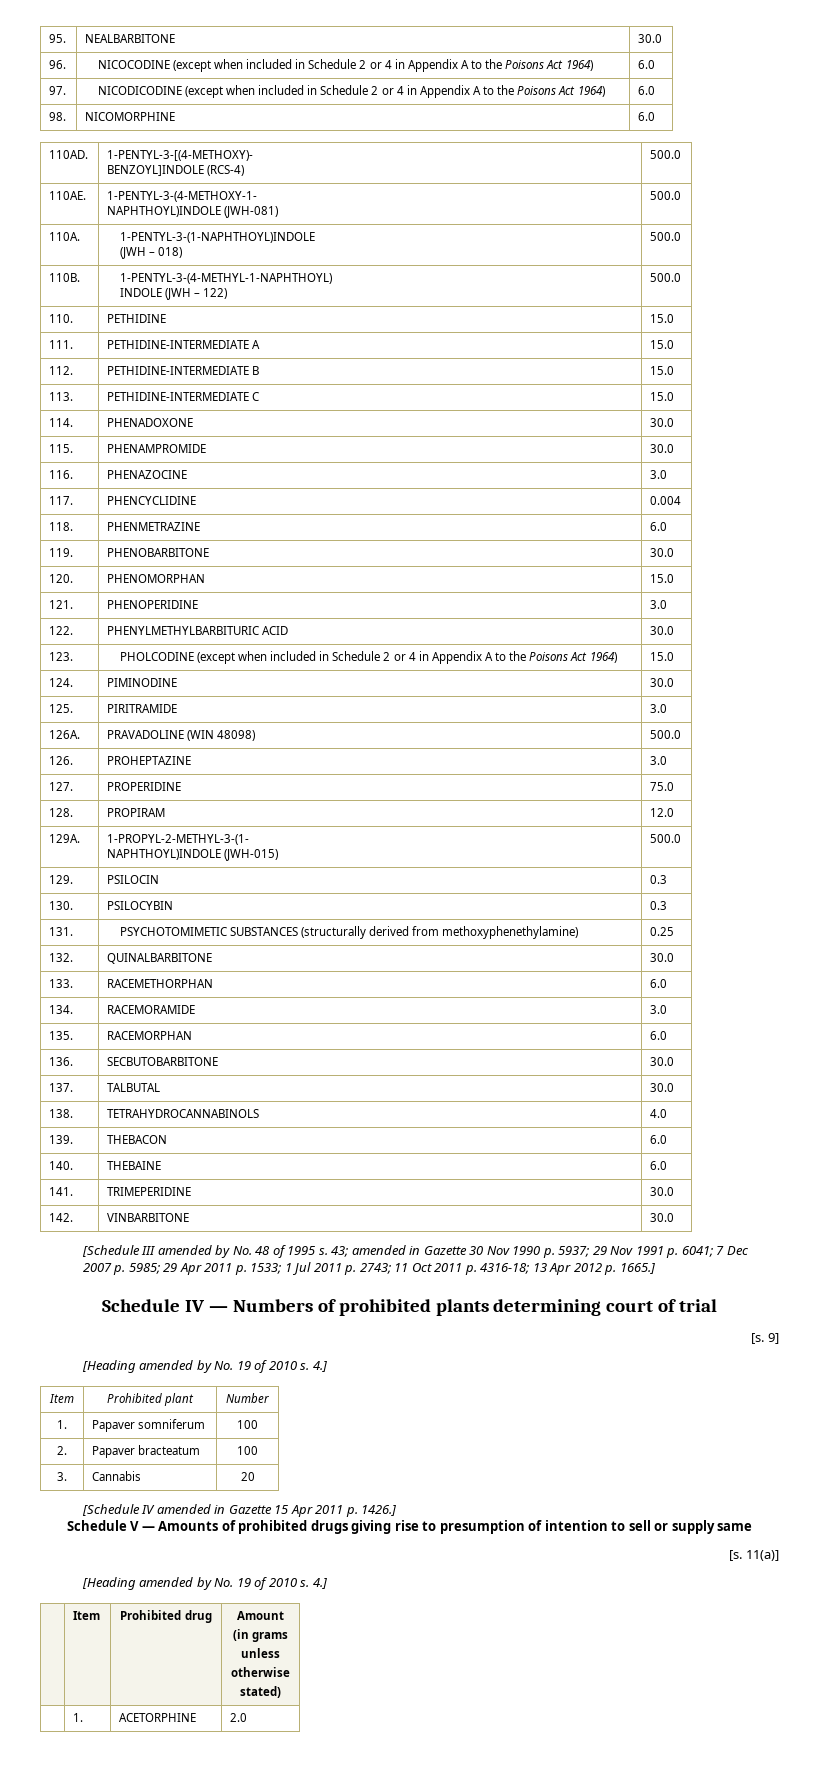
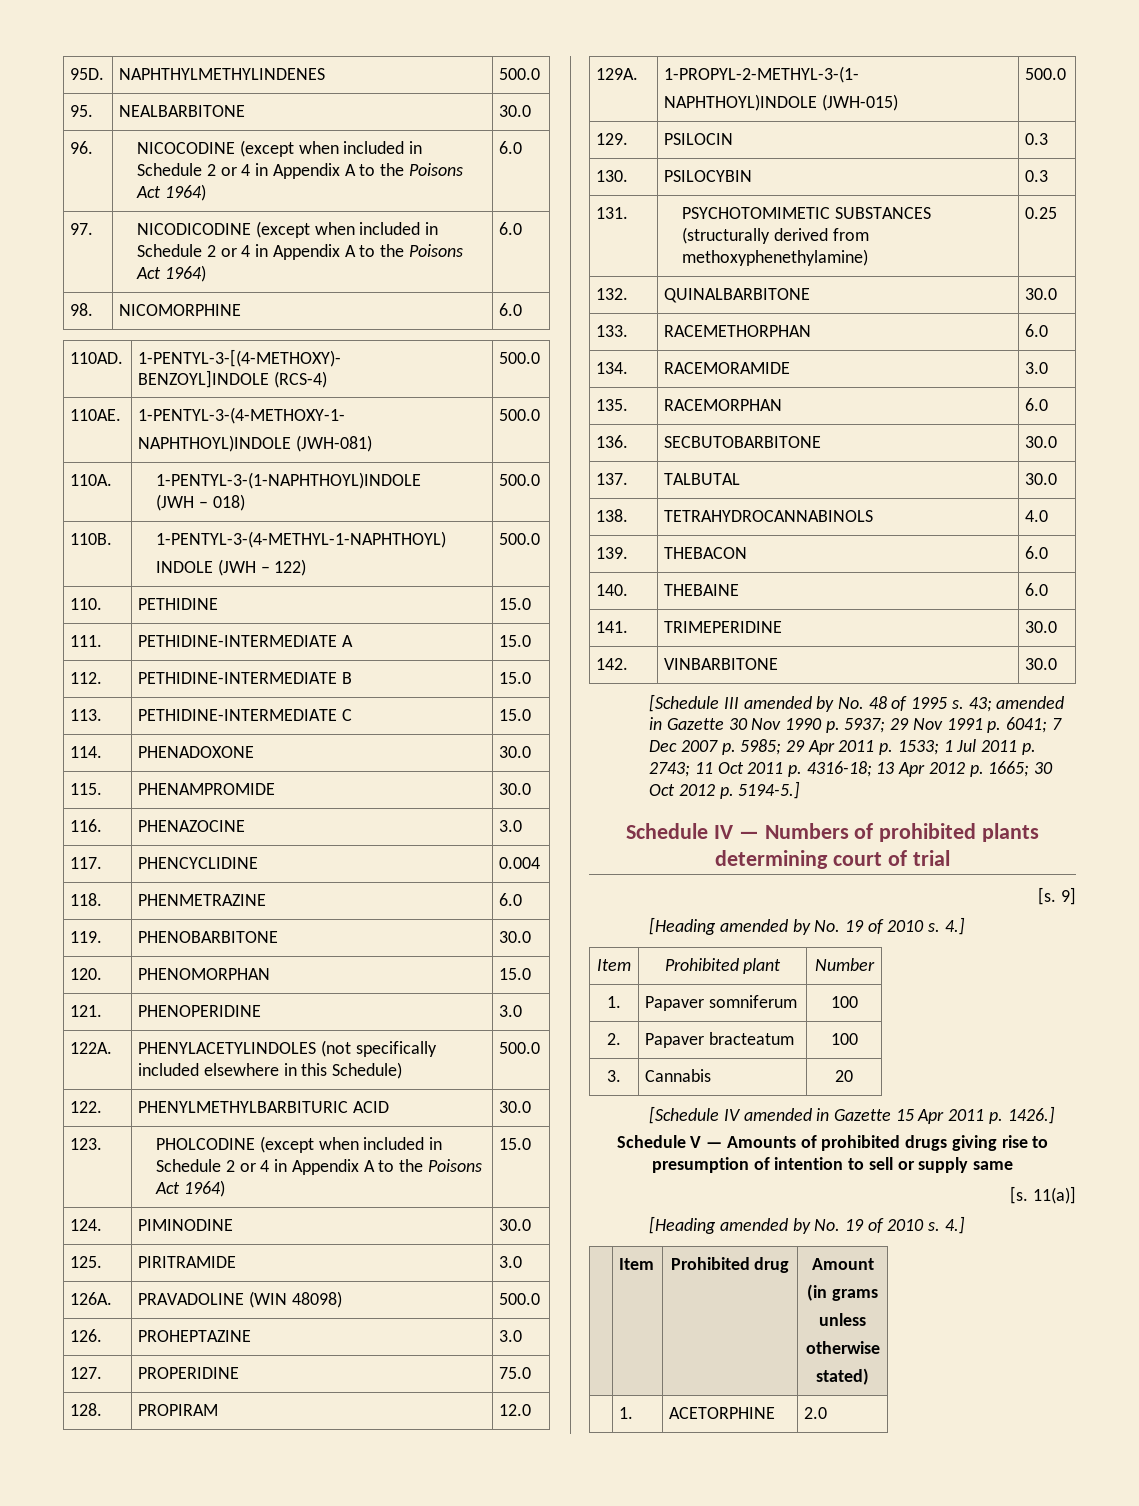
+ 95D. | NAPHTHYLMETHYLINDENES | 500.0
+ 122A. | PHENYLACETYLINDOLES (not specifically included elsewhere in this Schedule) | 500.0
- 43; amended in Gazette 30 Nov 1990 p. 5937; 29 Nov 1991 p. 6041; 7 Dec 2007 p. 5985; 29 Apr 2011 p. 1533; 1 Jul 2011 p. 2743; 11 Oct 2011 p. 4316-18; 13 Apr 2012 p. 1665.]
+ 43; amended in Gazette 30 Nov 1990 p. 5937; 29 Nov 1991 p. 6041; 7 Dec 2007 p. 5985; 29 Apr 2011 p. 1533; 1 Jul 2011 p. 2743; 11 Oct 2011 p. 4316-18; 13 Apr 2012 p. 1665; 30 Oct 2012 p. 5194-5.]

